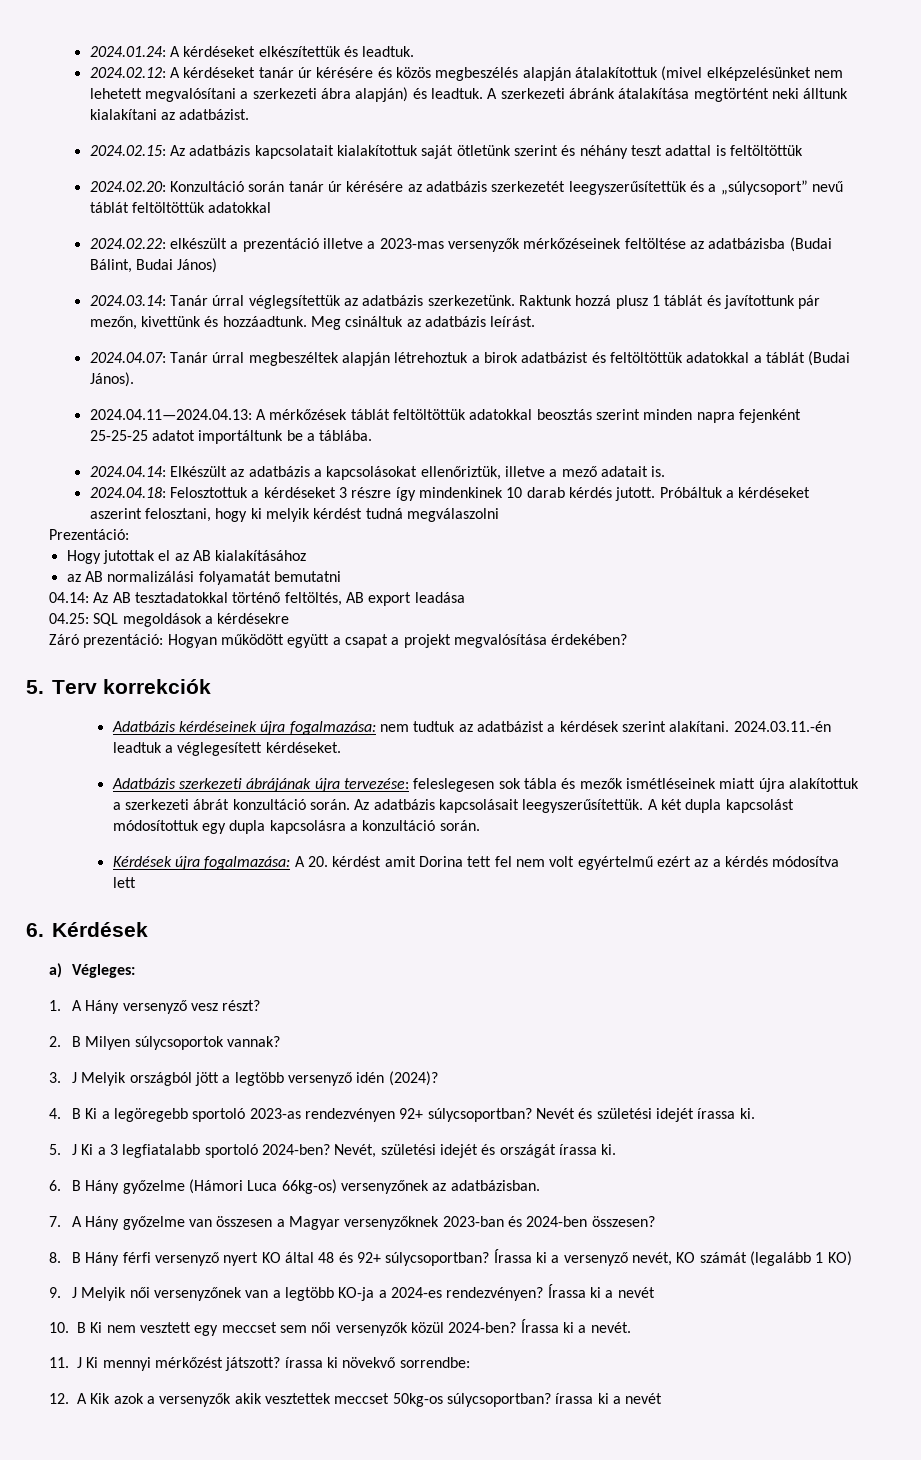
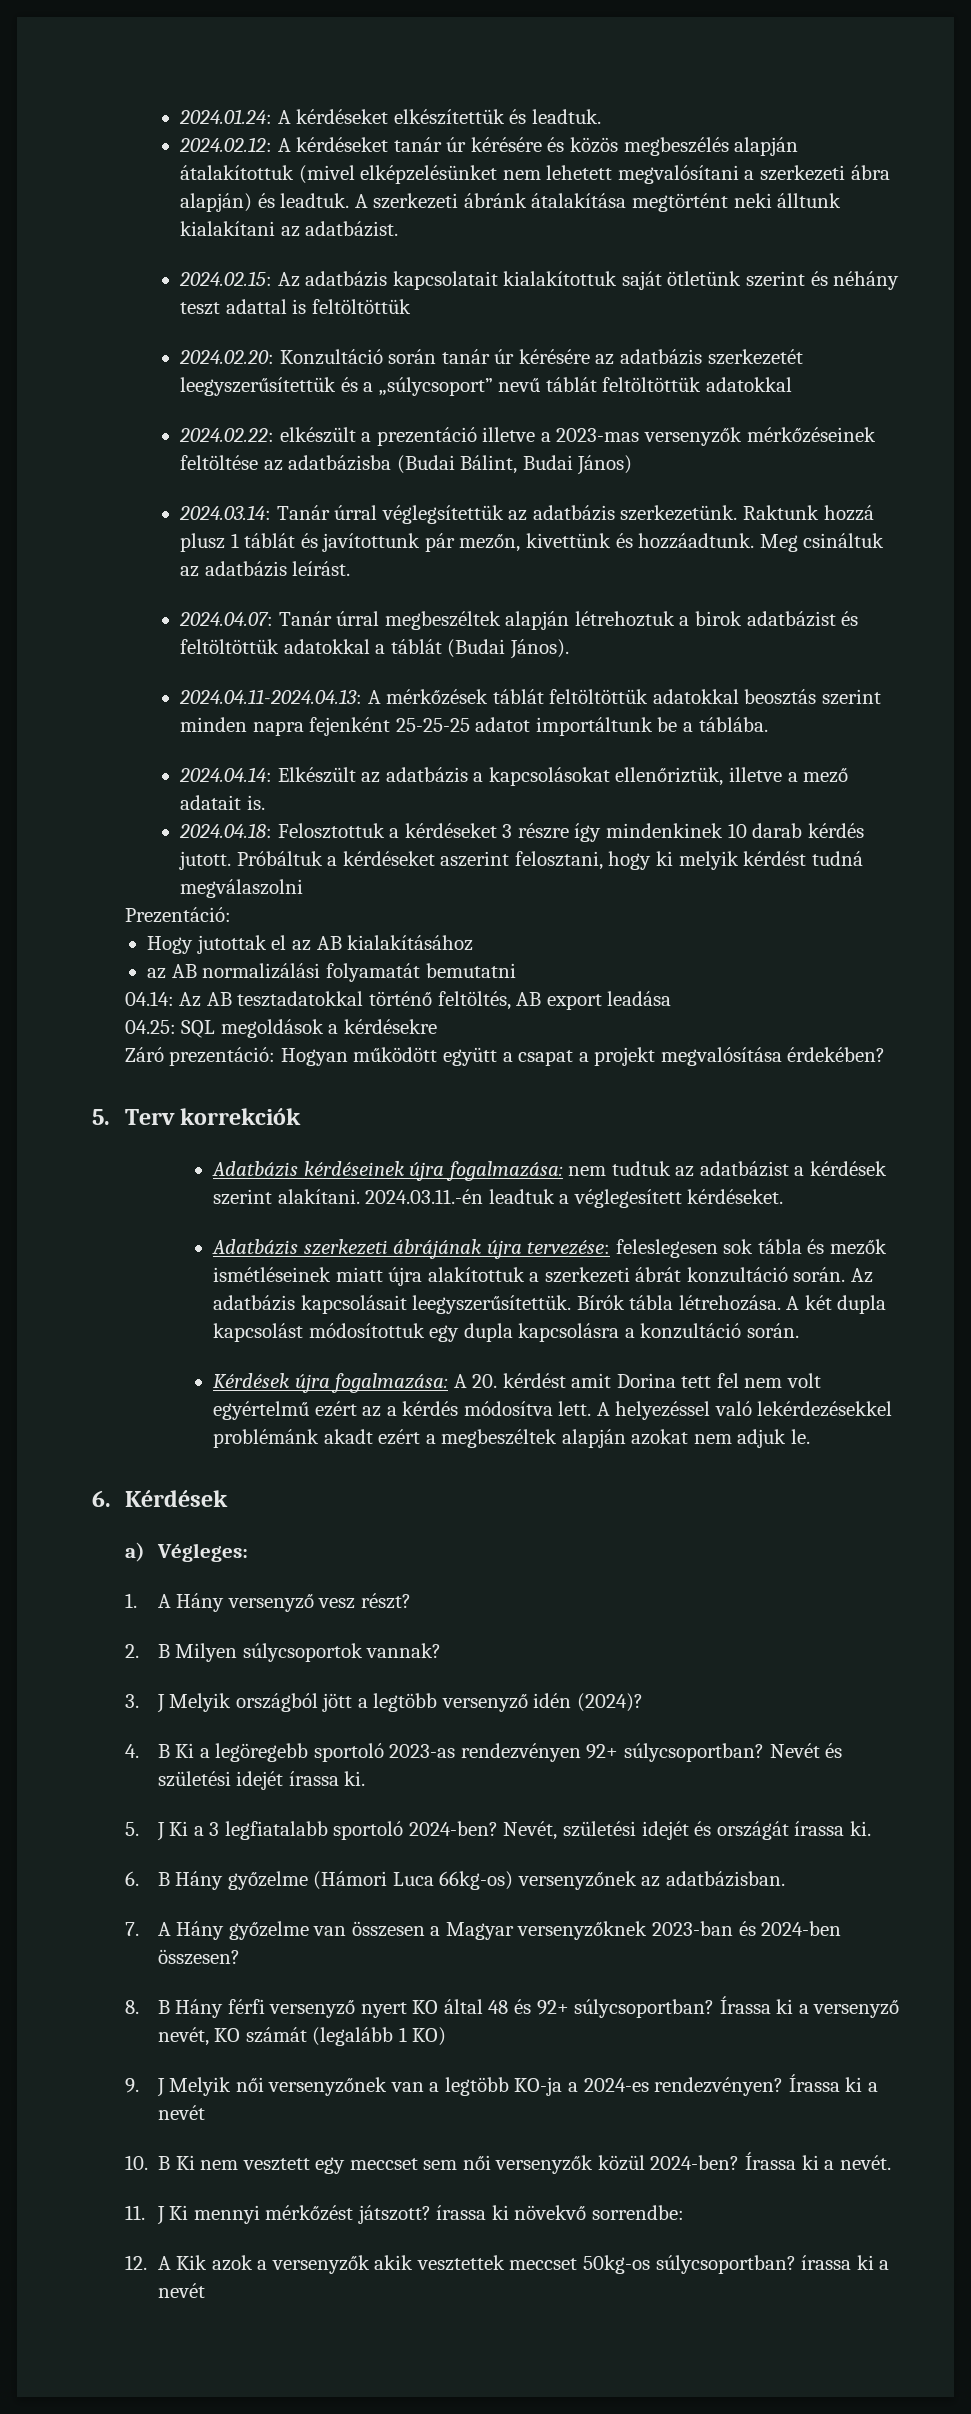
- 2024.04.11—2024.04.13: A mérkőzések táblát feltöltöttük adatokkal beosztás szerint minden napra fejenként 25-25-25 adatot importáltunk be a táblába.
+ 2024.04.11-2024.04.13: A mérkőzések táblát feltöltöttük adatokkal beosztás szerint minden napra fejenként 25-25-25 adatot importáltunk be a táblába.
+ Bírók tábla létrehozása.
- Kérdések újra fogalmazása: A 20. kérdést amit Dorina tett fel nem volt egyértelmű ezért az a kérdés módosítva lett
+ Kérdések újra fogalmazása: A 20. kérdést amit Dorina tett fel nem volt egyértelmű ezért az a kérdés módosítva lett. A helyezéssel való lekérdezésekkel problémánk akadt ezért a megbeszéltek alapján azokat nem adjuk le.

